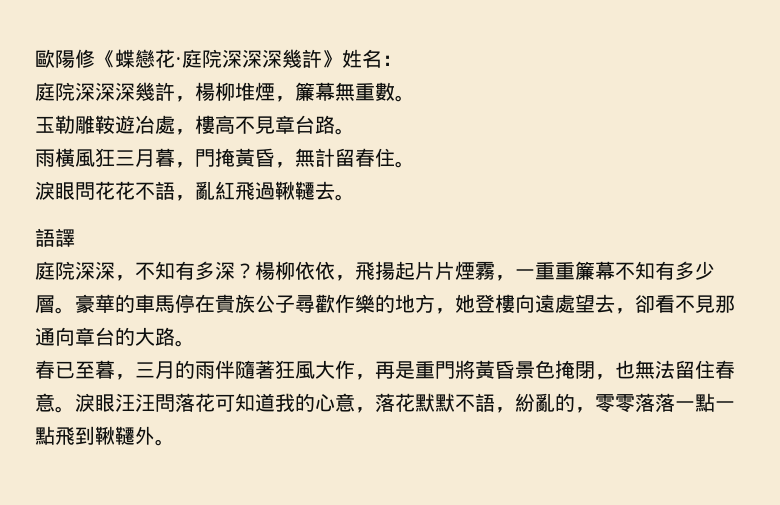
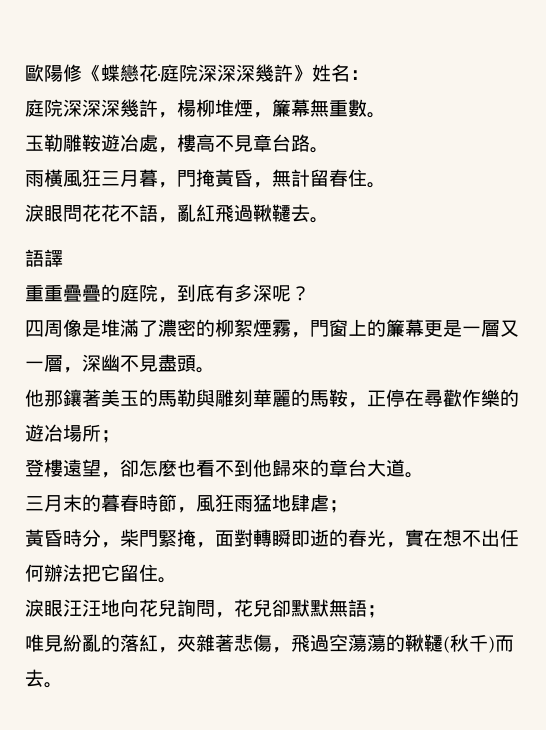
- 庭院深深，不知有多深？楊柳依依，飛揚起片片煙霧，一重重簾幕不知有多少層。豪華的車馬停在貴族公子尋歡作樂的地方，她登樓向遠處望去，卻看不見那通向章台的大路。
- 春已至暮，三月的雨伴隨著狂風大作，再是重門將黃昏景色掩閉，也無法留住春意。淚眼汪汪問落花可知道我的心意，落花默默不語，紛亂的，零零落落一點一點飛到鞦韆外。
+ 重重疊疊的庭院，到底有多深呢？
+ 四周像是堆滿了濃密的柳絮煙霧，門窗上的簾幕更是一層又一層，深幽不見盡頭。
+ 他那鑲著美玉的馬勒與雕刻華麗的馬鞍，正停在尋歡作樂的遊冶場所；
+ 登樓遠望，卻怎麼也看不到他歸來的章台大道。
+ 三月末的暮春時節，風狂雨猛地肆虐；
+ 黃昏時分，柴門緊掩，面對轉瞬即逝的春光，實在想不出任何辦法把它留住。
+ 淚眼汪汪地向花兒詢問，花兒卻默默無語；
+ 唯見紛亂的落紅，夾雜著悲傷，飛過空蕩蕩的鞦韆(秋千)而去。

